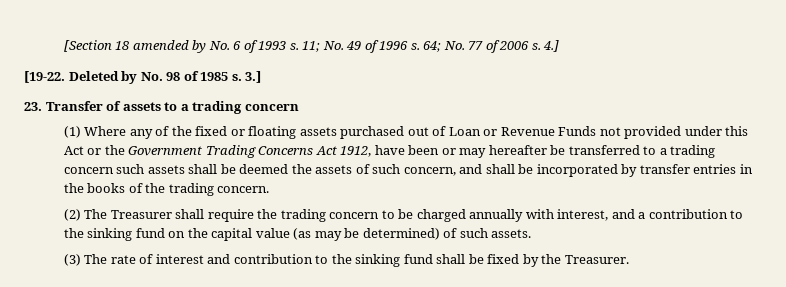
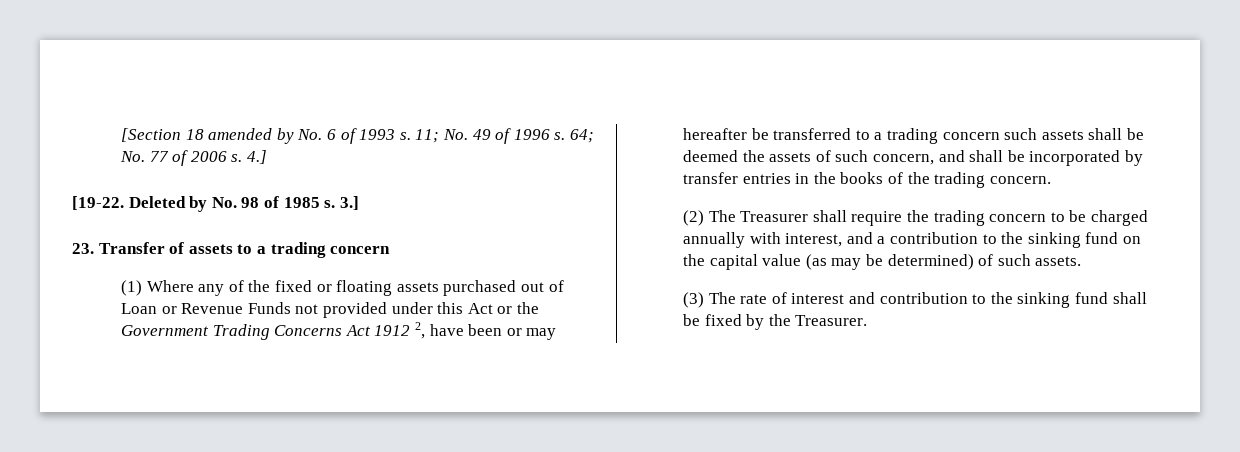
- (1) Where any of the fixed or floating assets purchased out of Loan or Revenue Funds not provided under this Act or the Government Trading Concerns Act 1912, have been or may hereafter be transferred to a trading concern such assets shall be deemed the assets of such concern, and shall be incorporated by transfer entries in the books of the trading concern.
+ (1) Where any of the fixed or floating assets purchased out of Loan or Revenue Funds not provided under this Act or the Government Trading Concerns Act 1912 2, have been or may hereafter be transferred to a trading concern such assets shall be deemed the assets of such concern, and shall be incorporated by transfer entries in the books of the trading concern.

